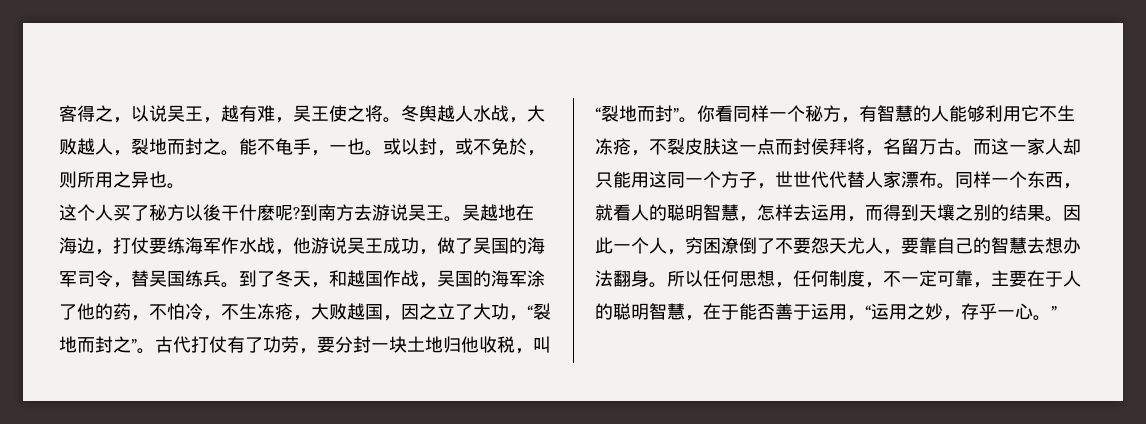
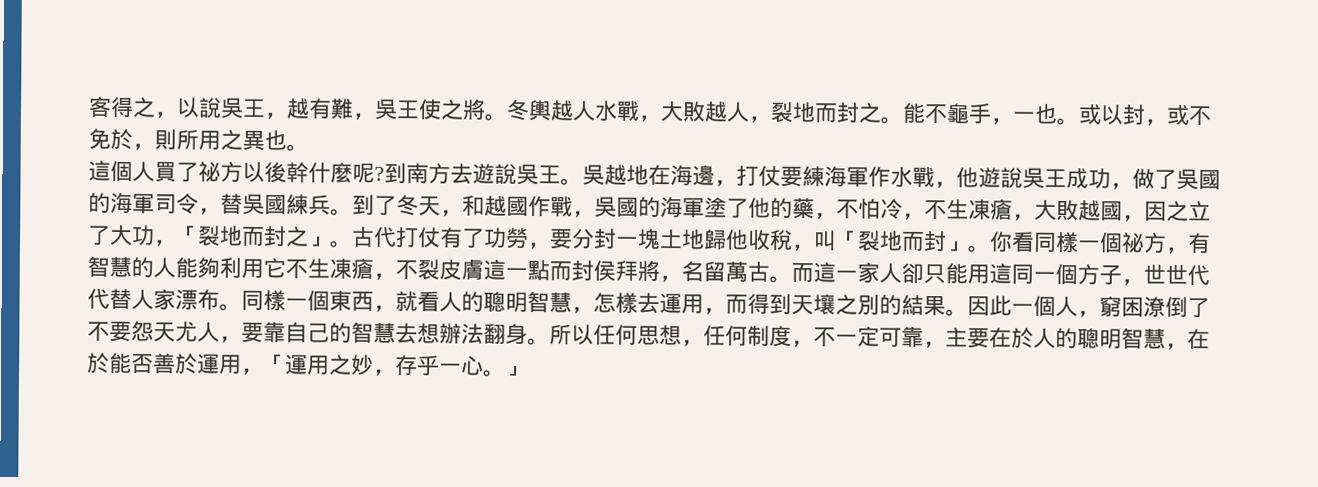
- 客得之，以说吴王，越有难，吴王使之将。冬舆越人水战，大败越人，裂地而封之。
+ 客得之，以說吳王，越有難，吳王使之將。冬輿越人水戰，大敗越人，裂地而封之。
- 能不龟手，一也。
+ 能不龜手，一也。
- 或以封，或不免於，则所用之异也。
+ 或以封，或不免於，則所用之異也。
- 这个人买了秘方以後干什麽呢?
+ 這個人買了祕方以後幹什麼呢?
- 到南方去游说吴王。吴越地在海边，打仗要练海军作水战，他游说吴王成功，做了吴国的海军司令，替吴国练兵。
+ 到南方去遊說吳王。吳越地在海邊，打仗要練海軍作水戰，他遊說吳王成功，做了吳國的海軍司令，替吳國練兵。
- 到了冬天，和越国作战，吴国的海军涂了他的药，不怕冷，不生冻疮，大败越国，因之立了大功，“裂地而封之”。
+ 到了冬天，和越國作戰，吳國的海軍塗了他的藥，不怕冷，不生凍瘡，大敗越國，因之立了大功，「裂地而封之」。
- 古代打仗有了功劳，要分封一块土地归他收税，叫“裂地而封”。
+ 古代打仗有了功勞，要分封一塊土地歸他收稅，叫「裂地而封」。
- 你看同样一个秘方，有智慧的人能够利用它不生冻疮，不裂皮肤这一点而封侯拜将，名留万古。而这一家人却只能用这同一个方子，世世代代替人家漂布。
+ 你看同樣一個祕方，有智慧的人能夠利用它不生凍瘡，不裂皮膚這一點而封侯拜將，名留萬古。而這一家人卻只能用這同一個方子，世世代代替人家漂布。
- 同样一个东西，就看人的聪明智慧，怎样去运用，而得到天壤之别的结果。
+ 同樣一個東西，就看人的聰明智慧，怎樣去運用，而得到天壤之別的結果。
- 因此一个人，穷困潦倒了不要怨天尤人，要靠自己的智慧去想办法翻身。
+ 因此一個人，窮困潦倒了不要怨天尤人，要靠自己的智慧去想辦法翻身。
- 所以任何思想，任何制度，不一定可靠，主要在于人的聪明智慧，在于能否善于运用，“运用之妙，存乎一心。”
+ 所以任何思想，任何制度，不一定可靠，主要在於人的聰明智慧，在於能否善於運用，「運用之妙，存乎一心。」

